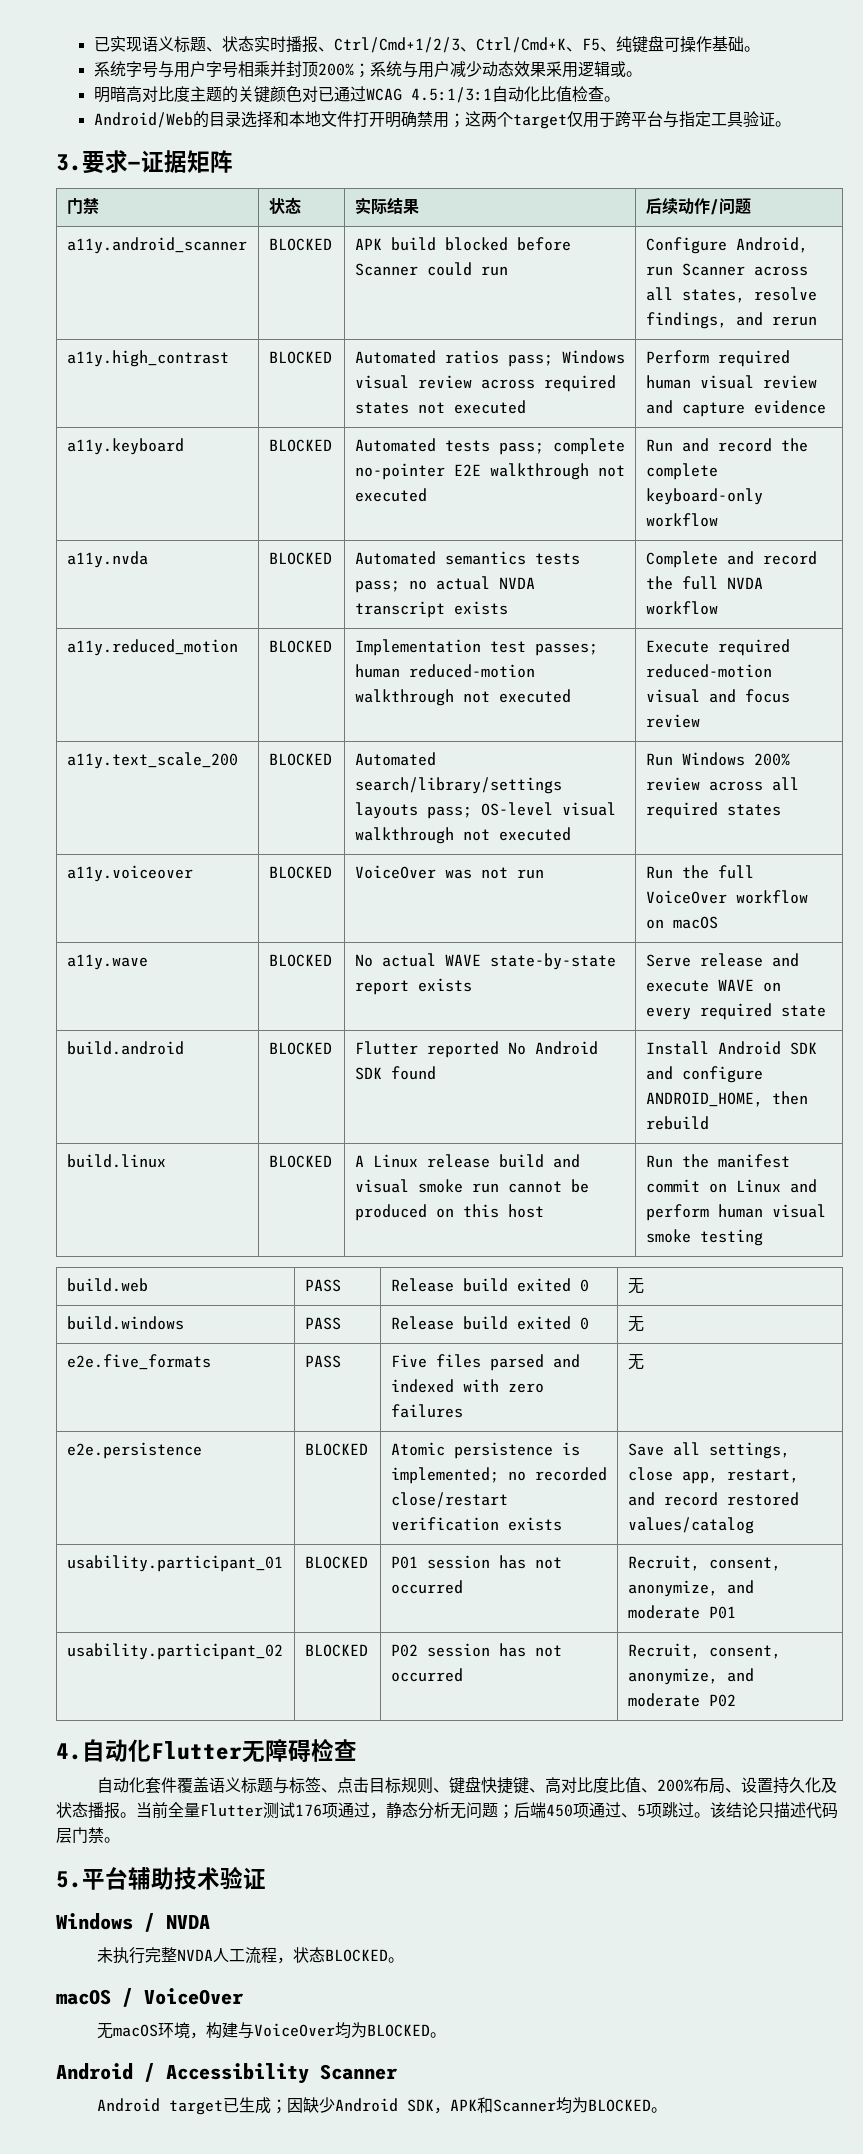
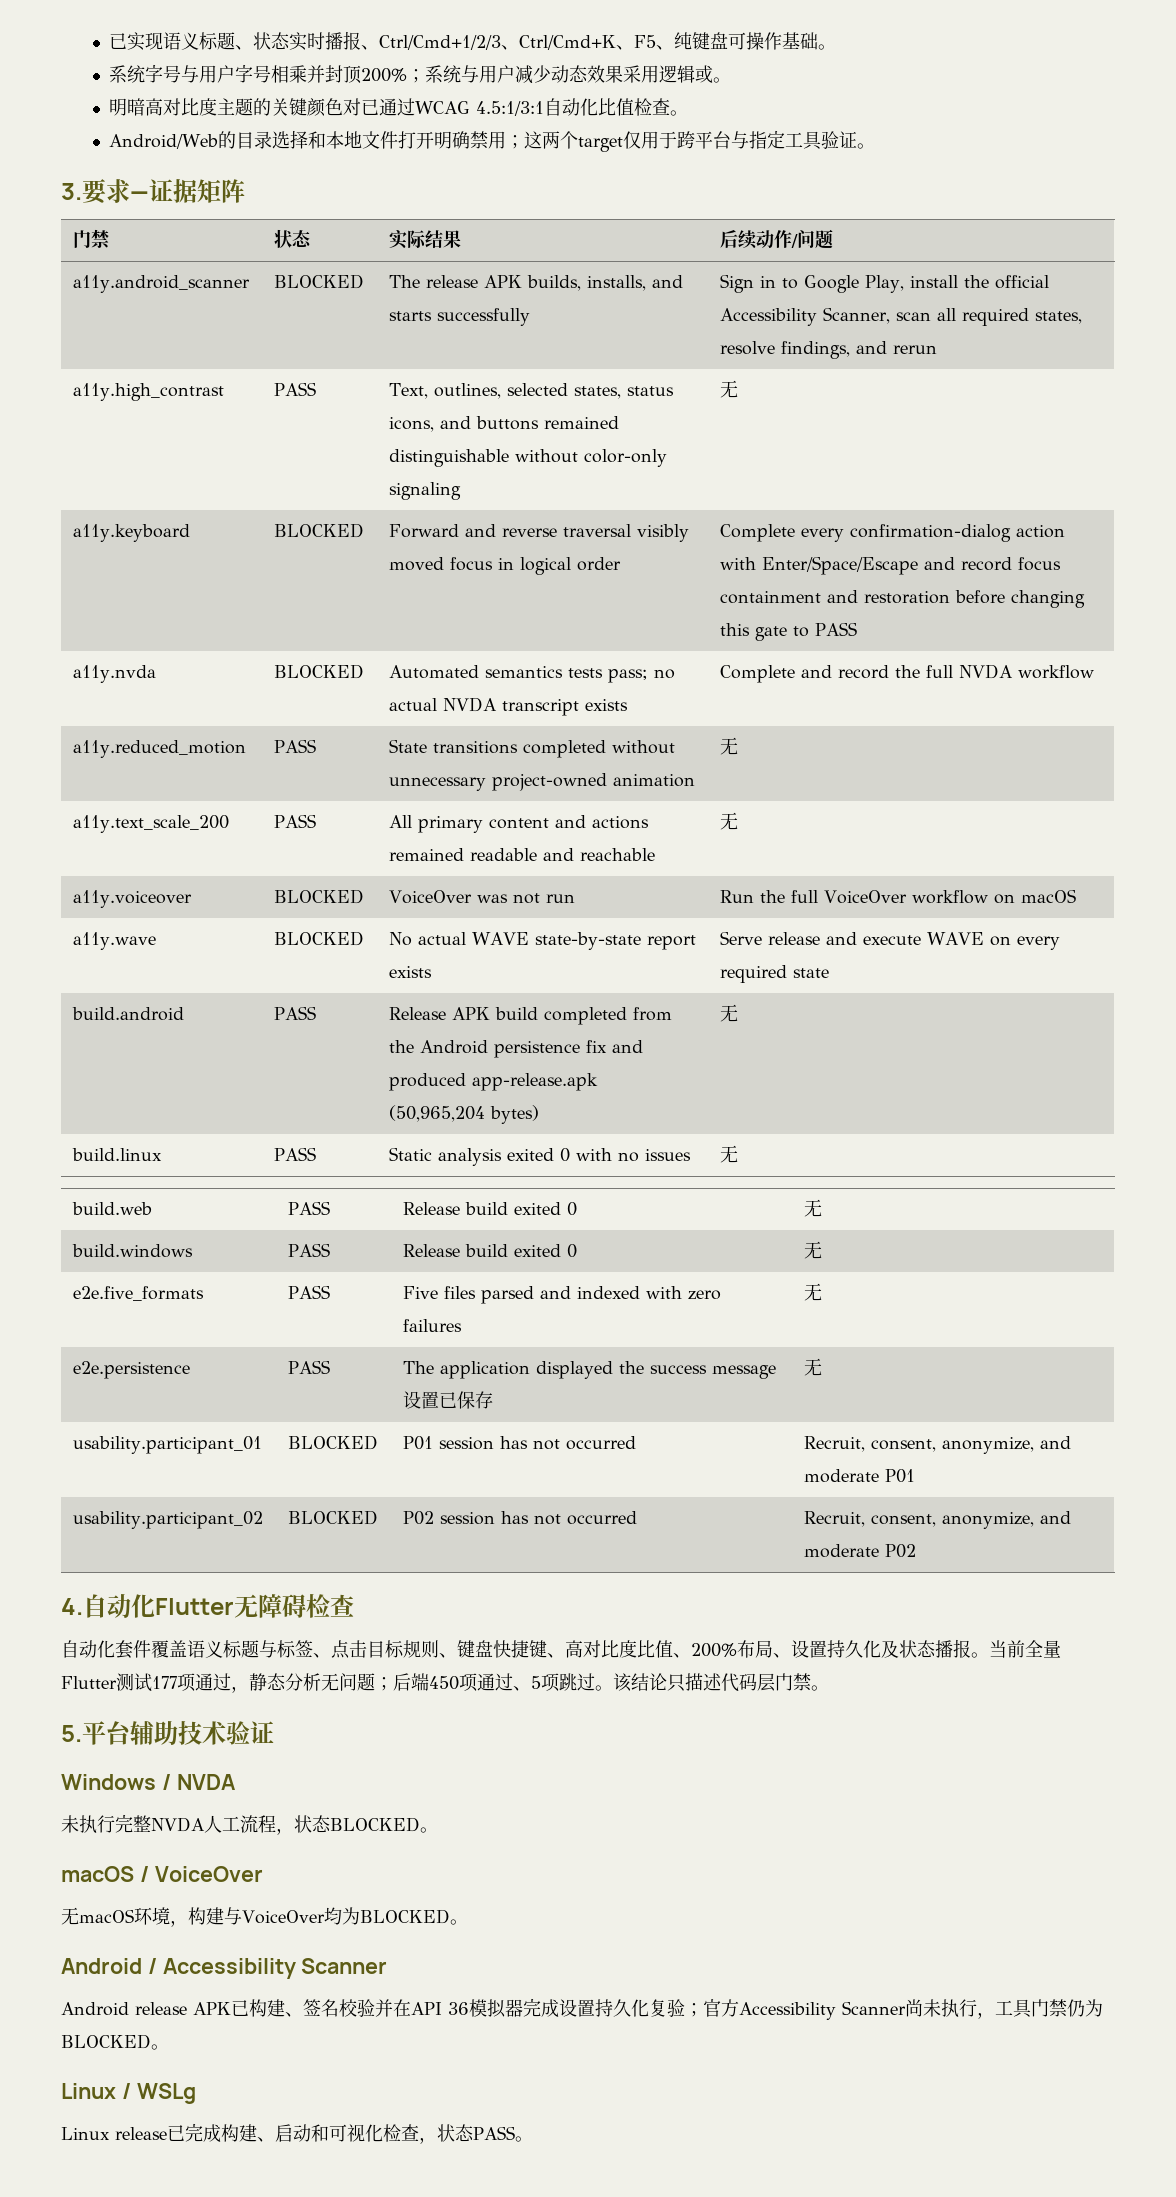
- a11y.android_scanner | BLOCKED | APK build blocked before Scanner could run | Configure Android, run Scanner across all states, resolve findings, and rerun
+ a11y.android_scanner | BLOCKED | The release APK builds, installs, and starts successfully | Sign in to Google Play, install the official Accessibility Scanner, scan all required states, resolve findings, and rerun
- a11y.high_contrast | BLOCKED | Automated ratios pass; Windows visual review across required states not executed | Perform required human visual review and capture evidence
- a11y.keyboard | BLOCKED | Automated tests pass; complete no-pointer E2E walkthrough not executed | Run and record the complete keyboard-only workflow
+ a11y.high_contrast | PASS | Text, outlines, selected states, status icons, and buttons remained distinguishable without color-only signaling | 无
+ a11y.keyboard | BLOCKED | Forward and reverse traversal visibly moved focus in logical order | Complete every confirmation-dialog action with Enter/Space/Escape and record focus containment and restoration before changing this gate to PASS
- a11y.reduced_motion | BLOCKED | Implementation test passes; human reduced-motion walkthrough not executed | Execute required reduced-motion visual and focus review
- a11y.text_scale_200 | BLOCKED | Automated search/library/settings layouts pass; OS-level visual walkthrough not executed | Run Windows 200% review across all required states
+ a11y.reduced_motion | PASS | State transitions completed without unnecessary project-owned animation | 无
+ a11y.text_scale_200 | PASS | All primary content and actions remained readable and reachable | 无
- build.android | BLOCKED | Flutter reported No Android SDK found | Install Android SDK and configure ANDROID_HOME, then rebuild
- build.linux | BLOCKED | A Linux release build and visual smoke run cannot be produced on this host | Run the manifest commit on Linux and perform human visual smoke testing
+ build.android | PASS | Release APK build completed from the Android persistence fix and produced app-release.apk (50,965,204 bytes) | 无
+ build.linux | PASS | Static analysis exited 0 with no issues | 无
- e2e.persistence | BLOCKED | Atomic persistence is implemented; no recorded close/restart verification exists | Save all settings, close app, restart, and record restored values/catalog
+ e2e.persistence | PASS | The application displayed the success message设置已保存 | 无
- 当前全量Flutter测试176项通过，静态分析无问题；后端450项通过、5项跳过。
+ 当前全量Flutter测试177项通过，静态分析无问题；后端450项通过、5项跳过。
- Android target已生成；因缺少Android SDK，APK和Scanner均为BLOCKED。
+ Android release APK已构建、签名校验并在API 36模拟器完成设置持久化复验；官方Accessibility Scanner尚未执行，工具门禁仍为BLOCKED。
+ Linux / WSLg
+ Linux release已完成构建、启动和可视化检查，状态PASS。

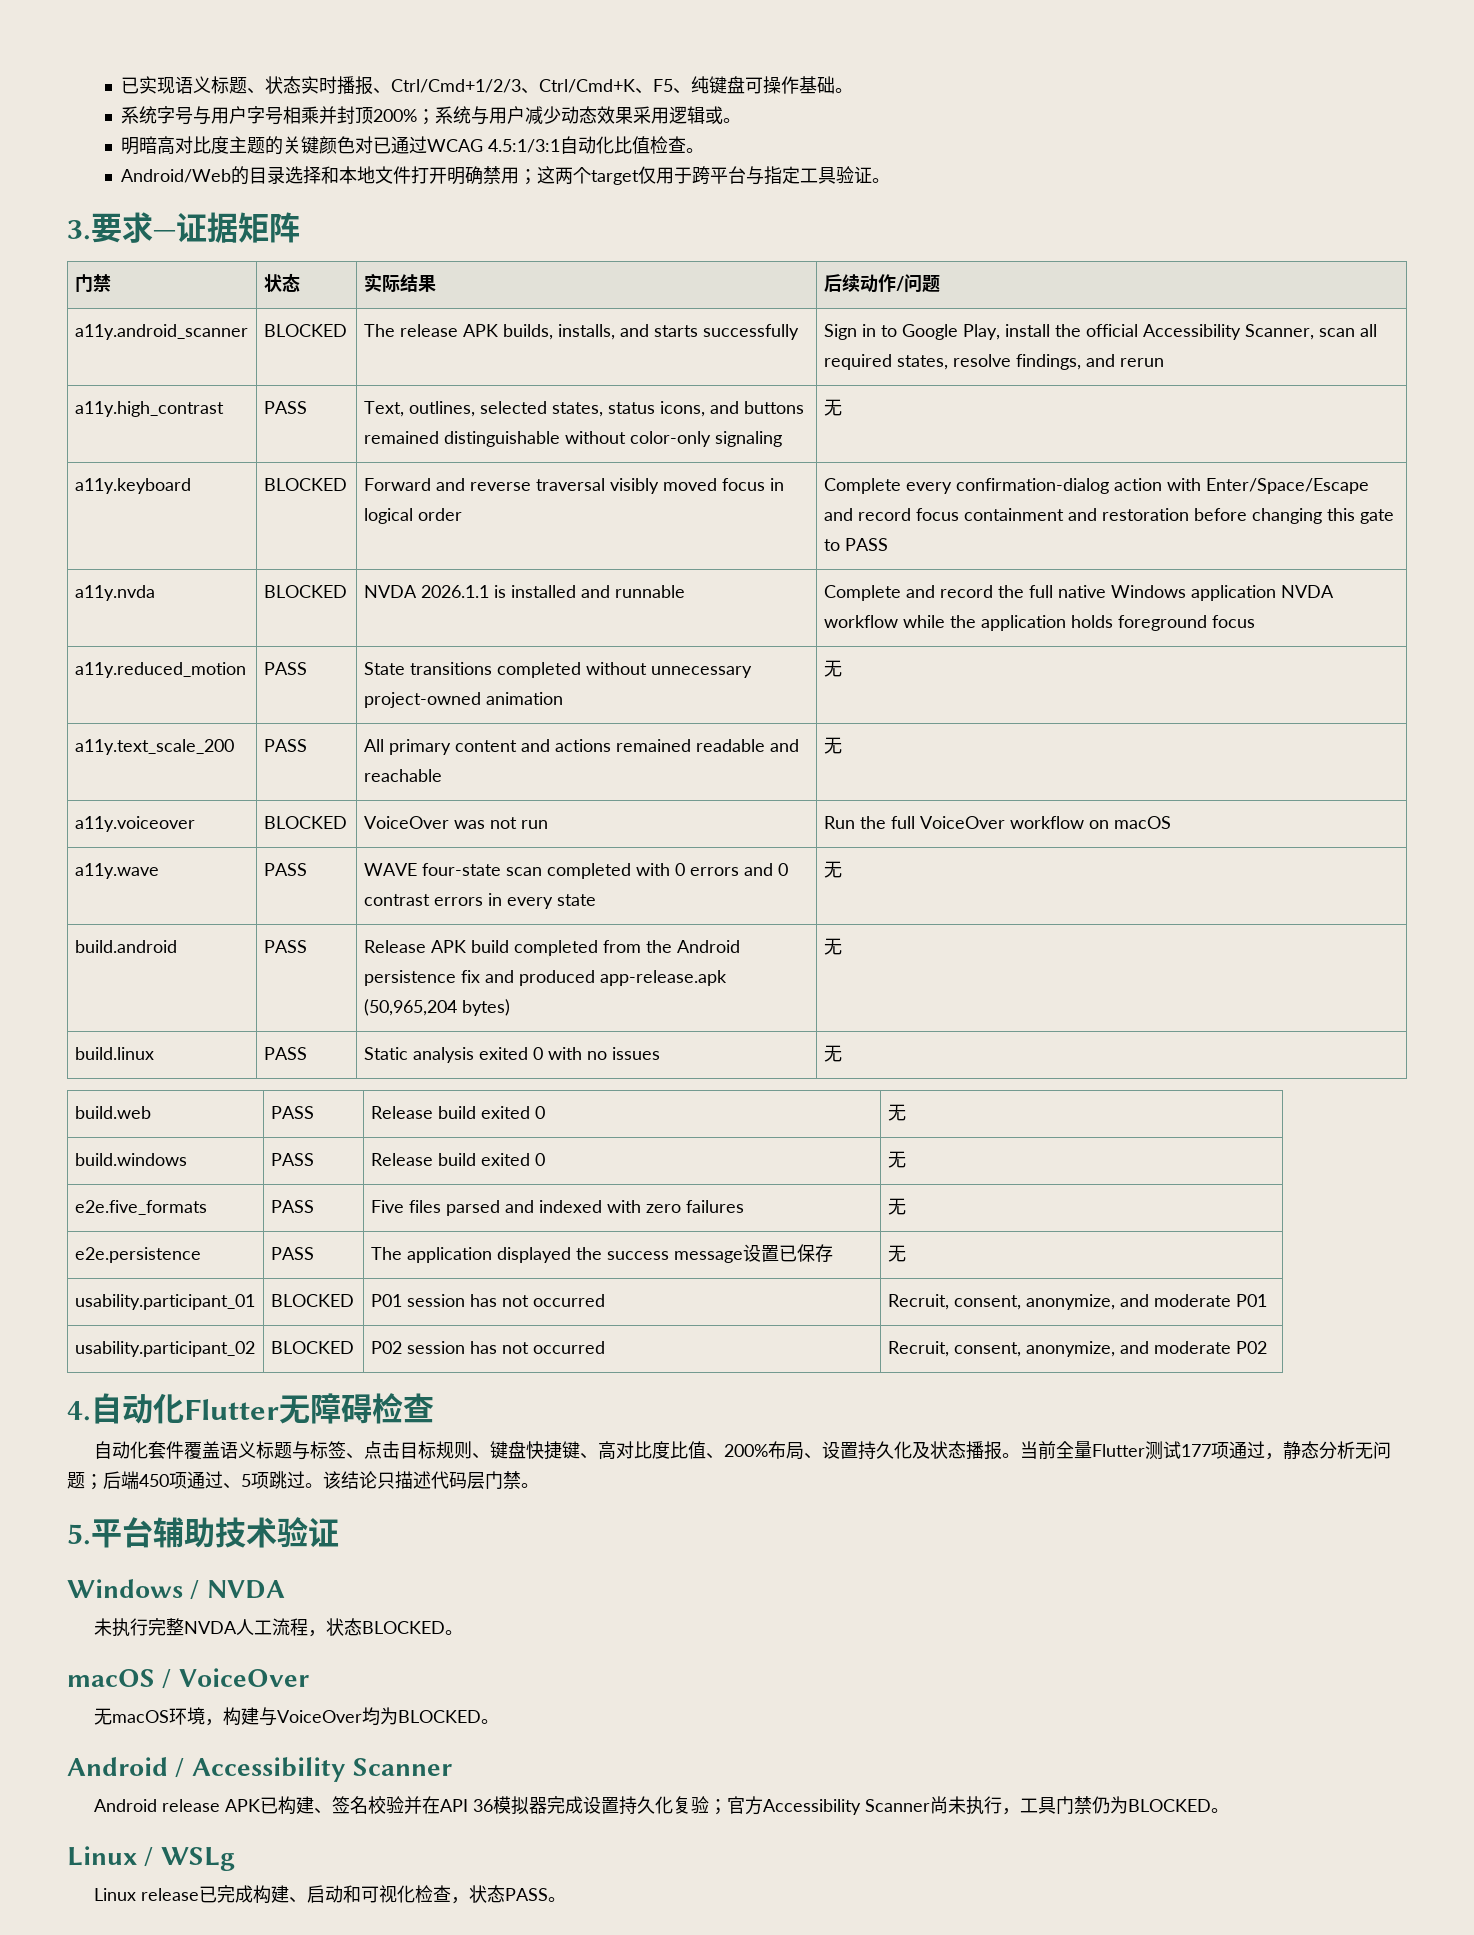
- a11y.nvda | BLOCKED | Automated semantics tests pass; no actual NVDA transcript exists | Complete and record the full NVDA workflow
+ a11y.nvda | BLOCKED | NVDA 2026.1.1 is installed and runnable | Complete and record the full native Windows application NVDA workflow while the application holds foreground focus
- a11y.wave | BLOCKED | No actual WAVE state-by-state report exists | Serve release and execute WAVE on every required state
+ a11y.wave | PASS | WAVE four-state scan completed with 0 errors and 0 contrast errors in every state | 无

